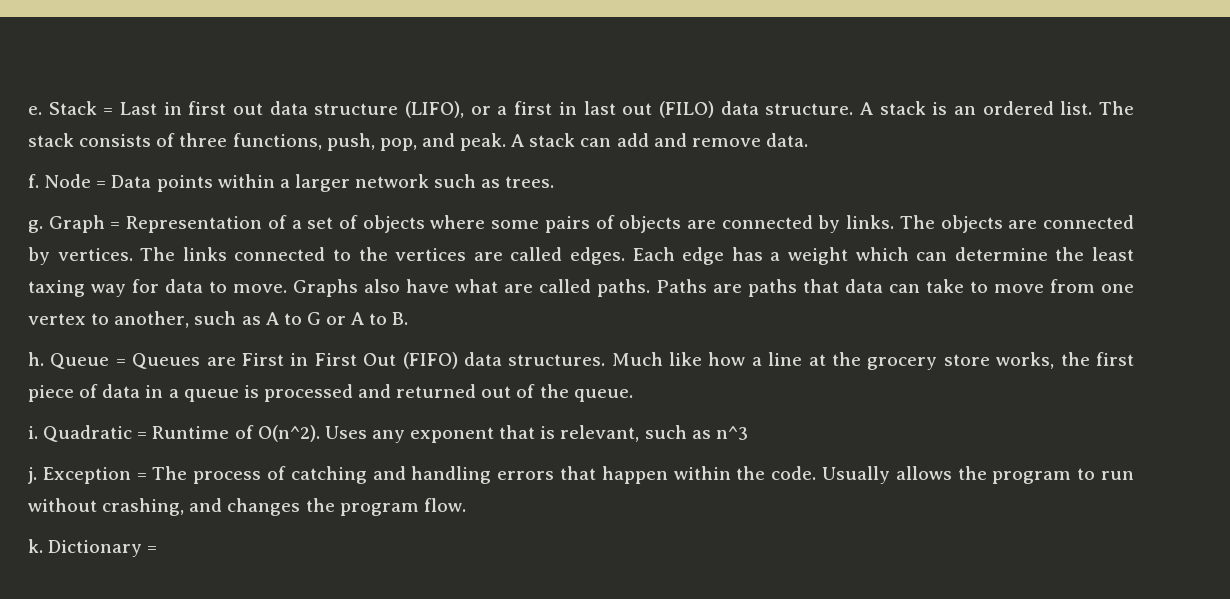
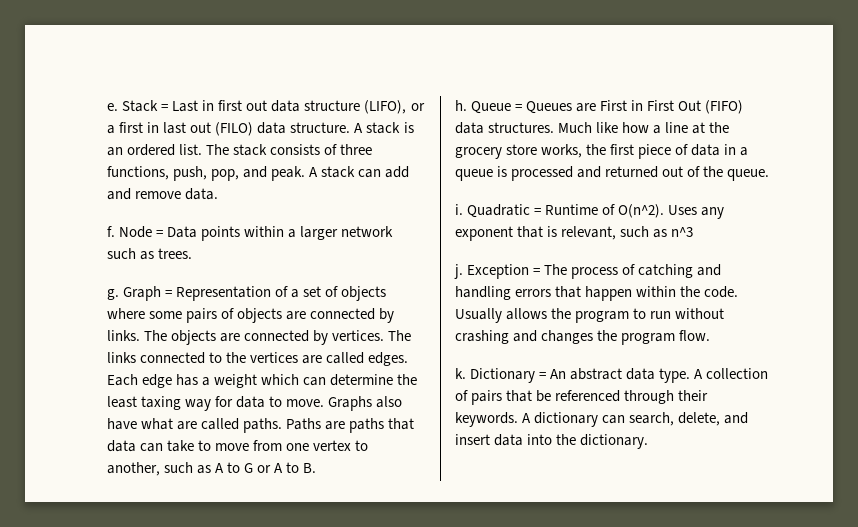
- Usually allows the program to run without crashing, and changes the program flow.
+ Usually allows the program to run without crashing and changes the program flow.
- Dictionary =
+ Dictionary = An abstract data type. A collection of pairs that be referenced through their keywords. A dictionary can search, delete, and insert data into the dictionary.

